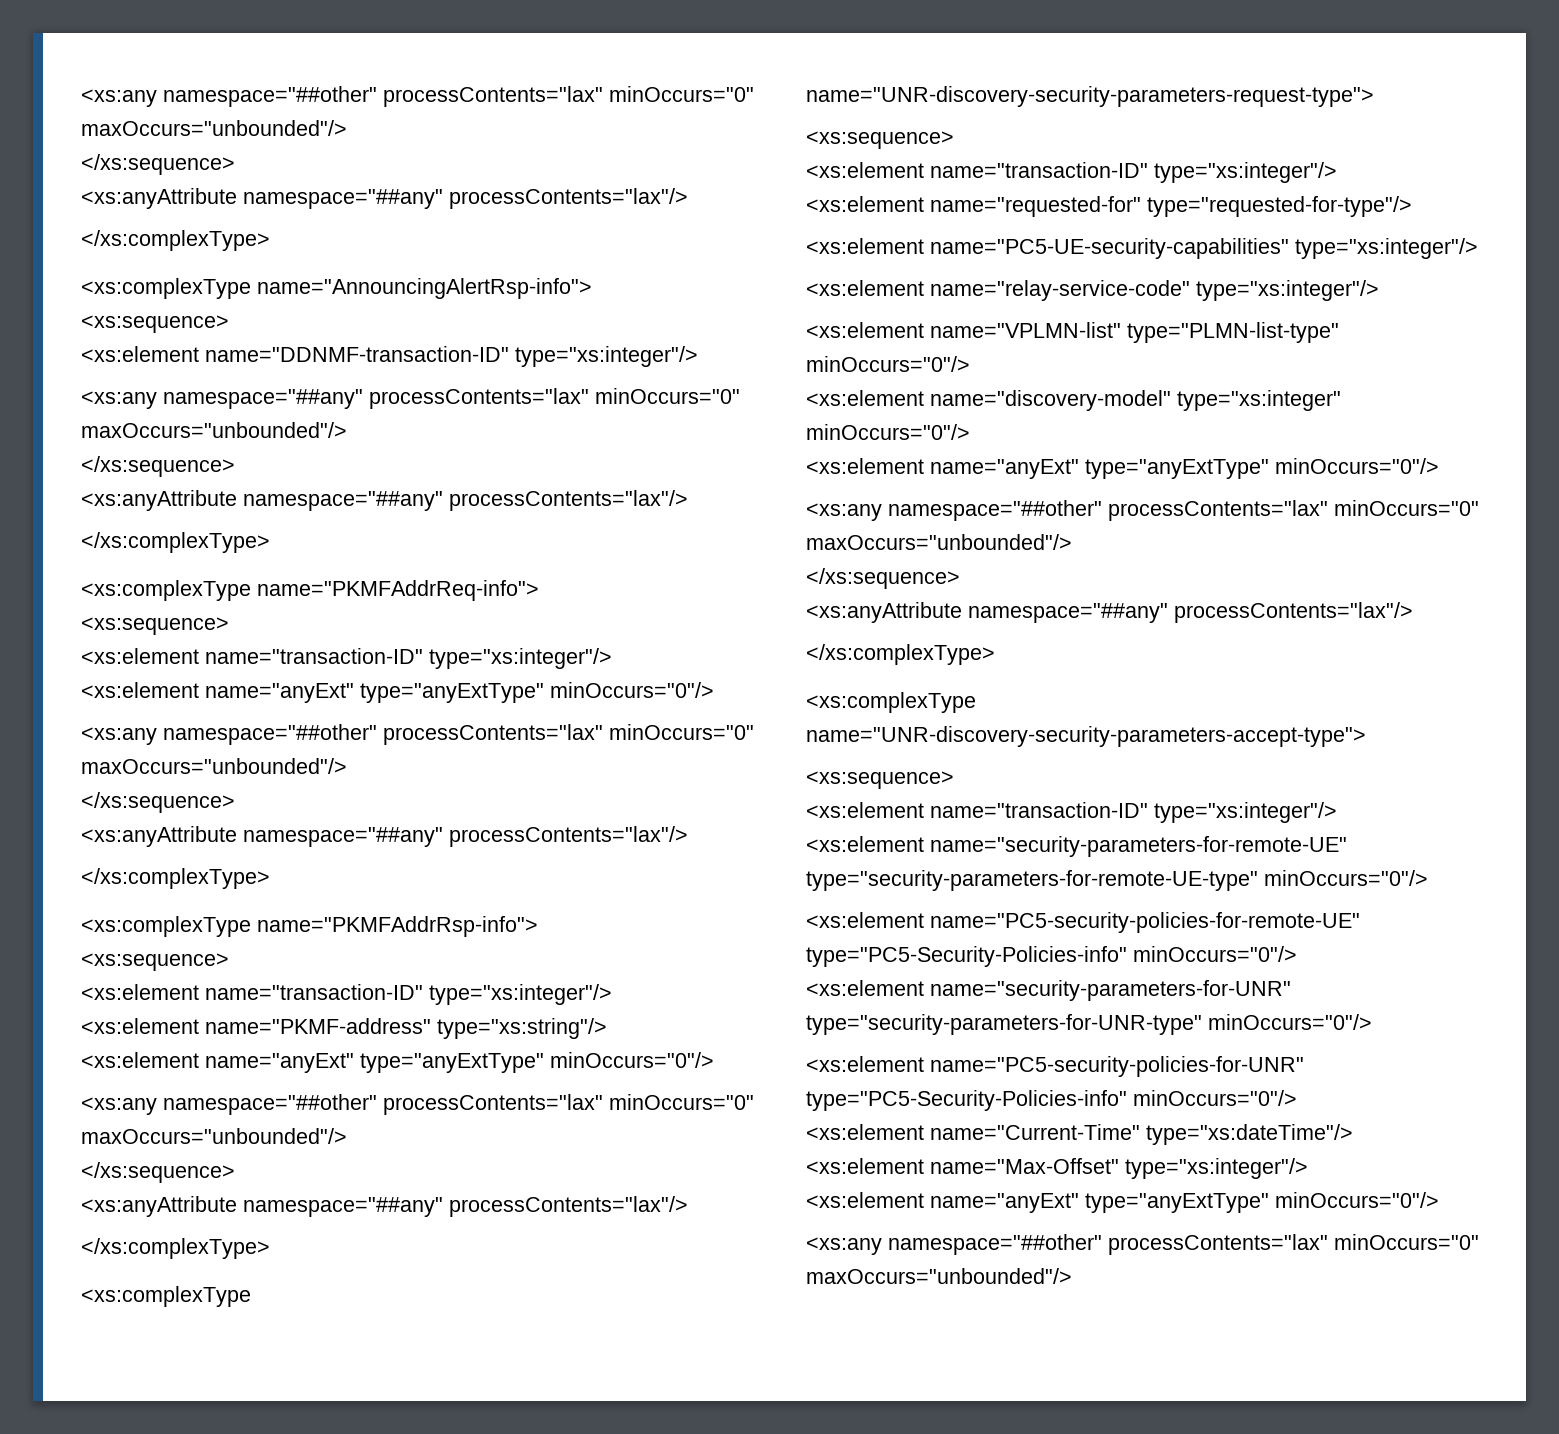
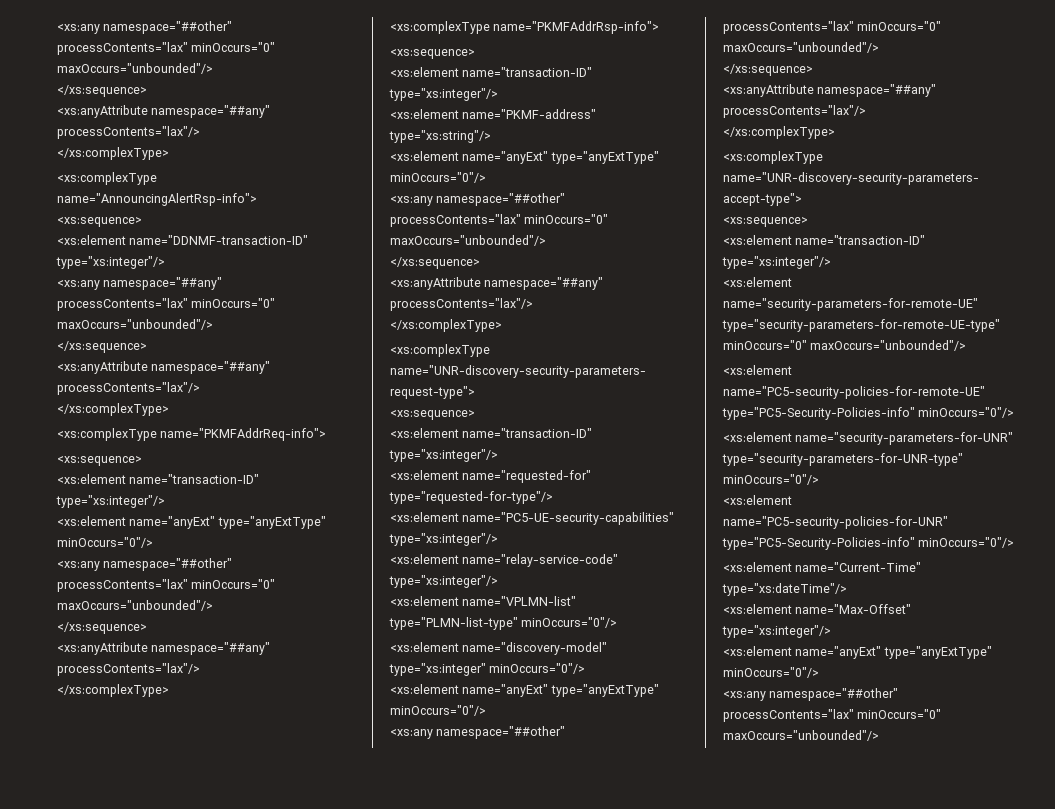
- <xs:element name="security-parameters-for-remote-UE" type="security-parameters-for-remote-UE-type" minOccurs="0"/>
+ <xs:element name="security-parameters-for-remote-UE" type="security-parameters-for-remote-UE-type" minOccurs="0" maxOccurs="unbounded"/>

